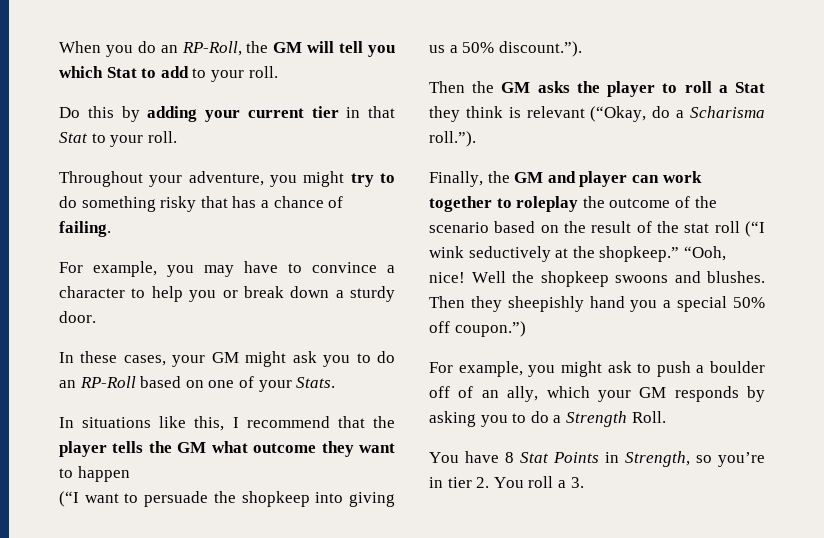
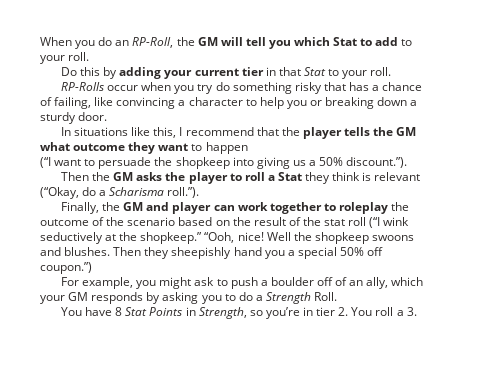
- Throughout your adventure, you might try to do something risky that has a chance of failing.
- For example, you may have to convince a character to help you or break down a sturdy door.
+ RP-Rolls occur when you try do something risky that has a chance of failing, like convincing a character to help you or breaking down a sturdy door.
- In these cases, your GM might ask you to do an RP-Roll based on one of your Stats.

